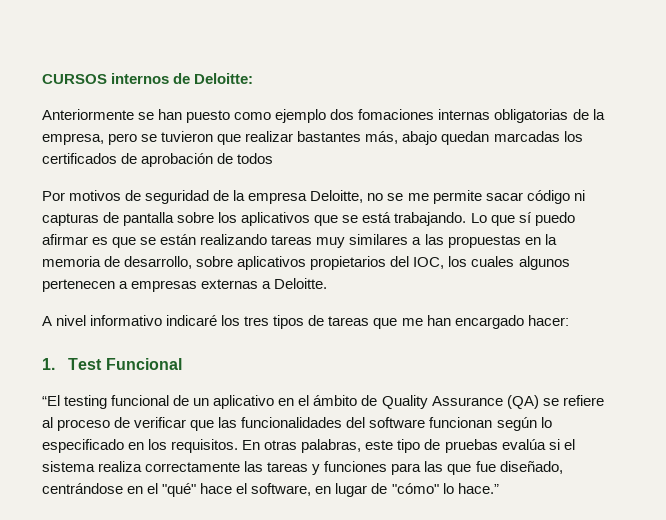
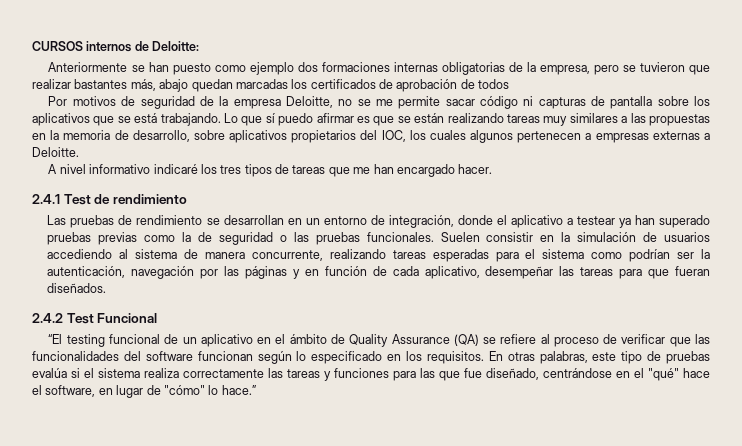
- Anteriormente se han puesto como ejemplo dos fomaciones internas obligatorias de la empresa, pero se tuvieron que realizar bastantes más, abajo quedan marcadas los certificados de aprobación de todos
+ Anteriormente se han puesto como ejemplo dos formaciones internas obligatorias de la empresa, pero se tuvieron que realizar bastantes más, abajo quedan marcadas los certificados de aprobación de todos
- A nivel informativo indicaré los tres tipos de tareas que me han encargado hacer:
- 1. Test Funcional
+ A nivel informativo indicaré los tres tipos de tareas que me han encargado hacer.
+ 2.4.1 Test de rendimiento
+ Las pruebas de rendimiento se desarrollan en un entorno de integración, donde el aplicativo a testear ya han superado pruebas previas como la de seguridad o las pruebas funcionales. Suelen consistir en la simulación de usuarios accediendo al sistema de manera concurrente, realizando tareas esperadas para el sistema como podrían ser la autenticación, navegación por las páginas y en función de cada aplicativo, desempeñar las tareas para que fueran diseñados.
+ 2.4.2 Test Funcional

